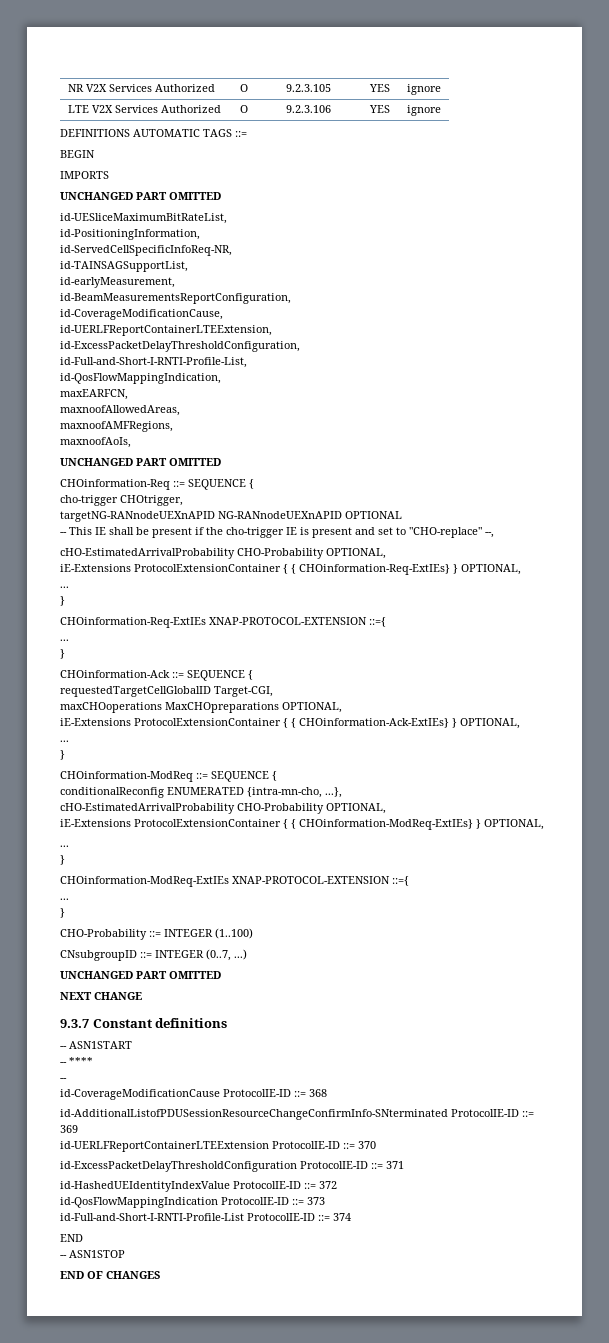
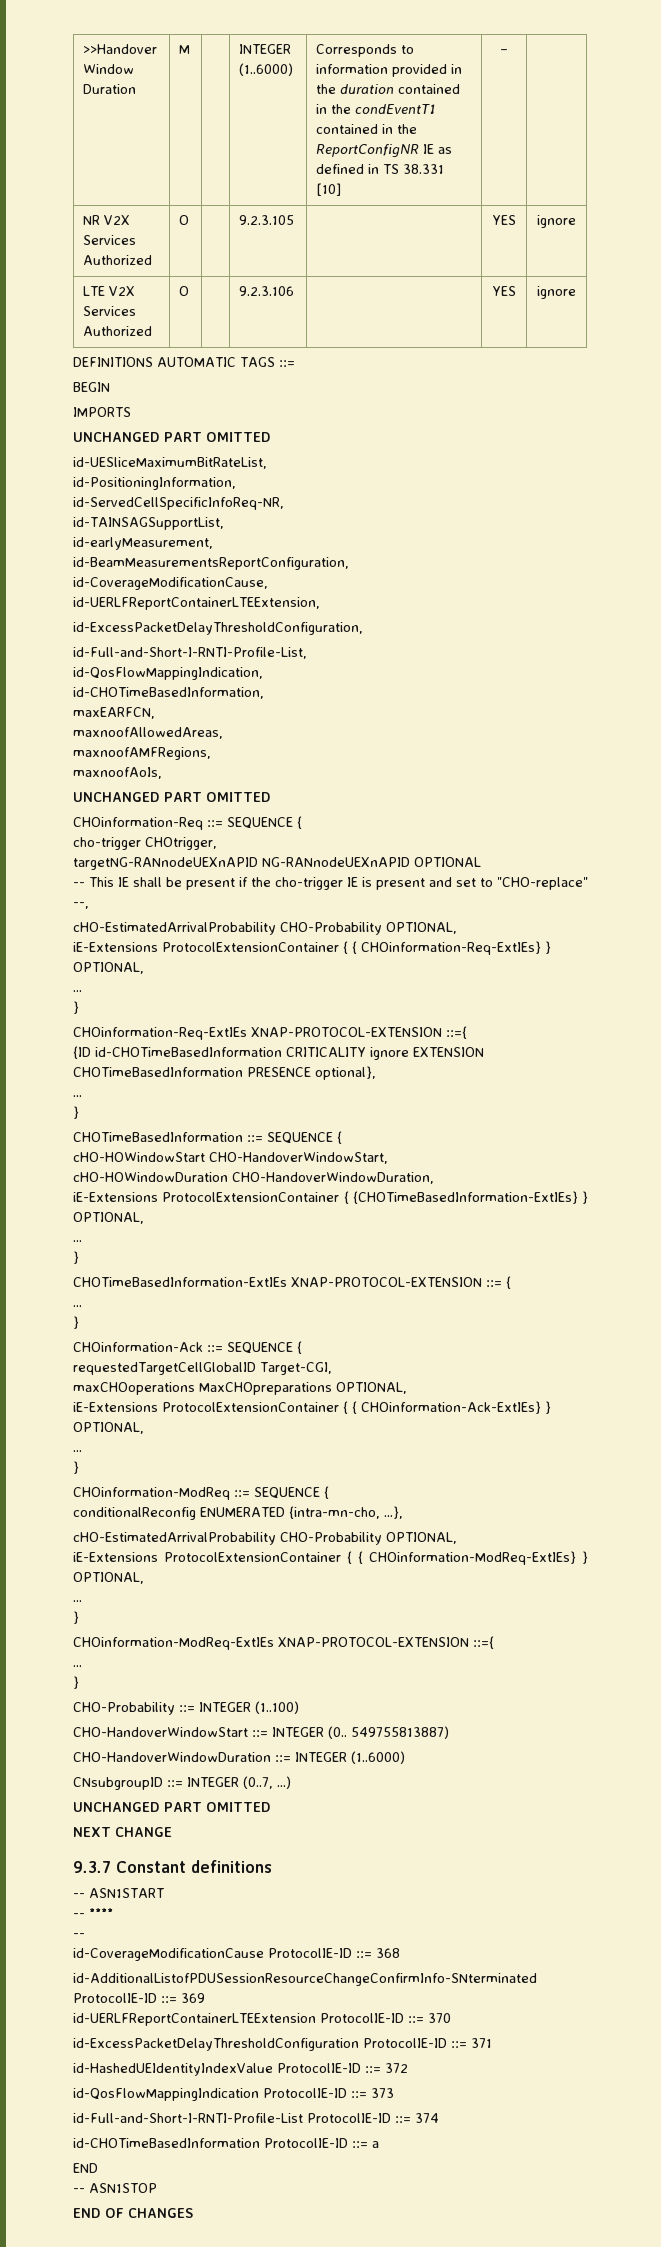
+ >>Handover Window Duration | M | | INTEGER (1..6000) | Corresponds to information provided in the duration contained in the condEventT1 contained in the ReportConfigNR IE as defined in TS 38.331 [10] | – |
+ id-CHOTimeBasedInformation,
+ {ID id-CHOTimeBasedInformation CRITICALITY ignore EXTENSION CHOTimeBasedInformation PRESENCE optional},
+ ...
+ }
+ CHOTimeBasedInformation ::= SEQUENCE {
+ cHO-HOWindowStart CHO-HandoverWindowStart,
+ cHO-HOWindowDuration CHO-HandoverWindowDuration,
+ iE-Extensions ProtocolExtensionContainer { {CHOTimeBasedInformation-ExtIEs} } OPTIONAL,
+ ...
+ }
+ CHOTimeBasedInformation-ExtIEs XNAP-PROTOCOL-EXTENSION ::= {
+ CHO-HandoverWindowStart ::= INTEGER (0.. 549755813887)
+ CHO-HandoverWindowDuration ::= INTEGER (1..6000)
+ id-CHOTimeBasedInformation ProtocolIE-ID ::= a

